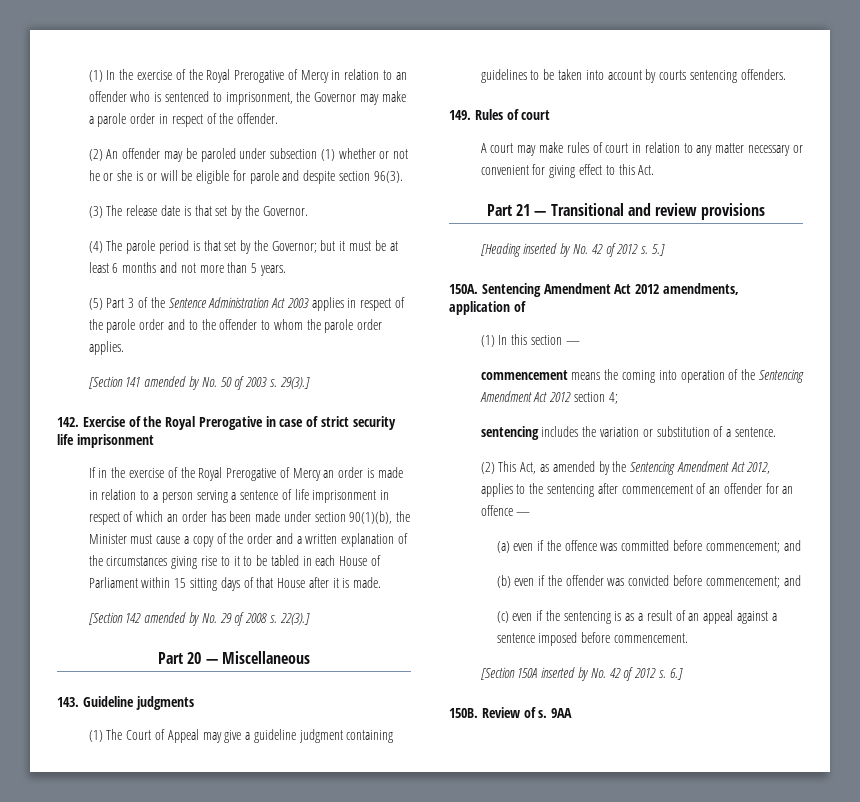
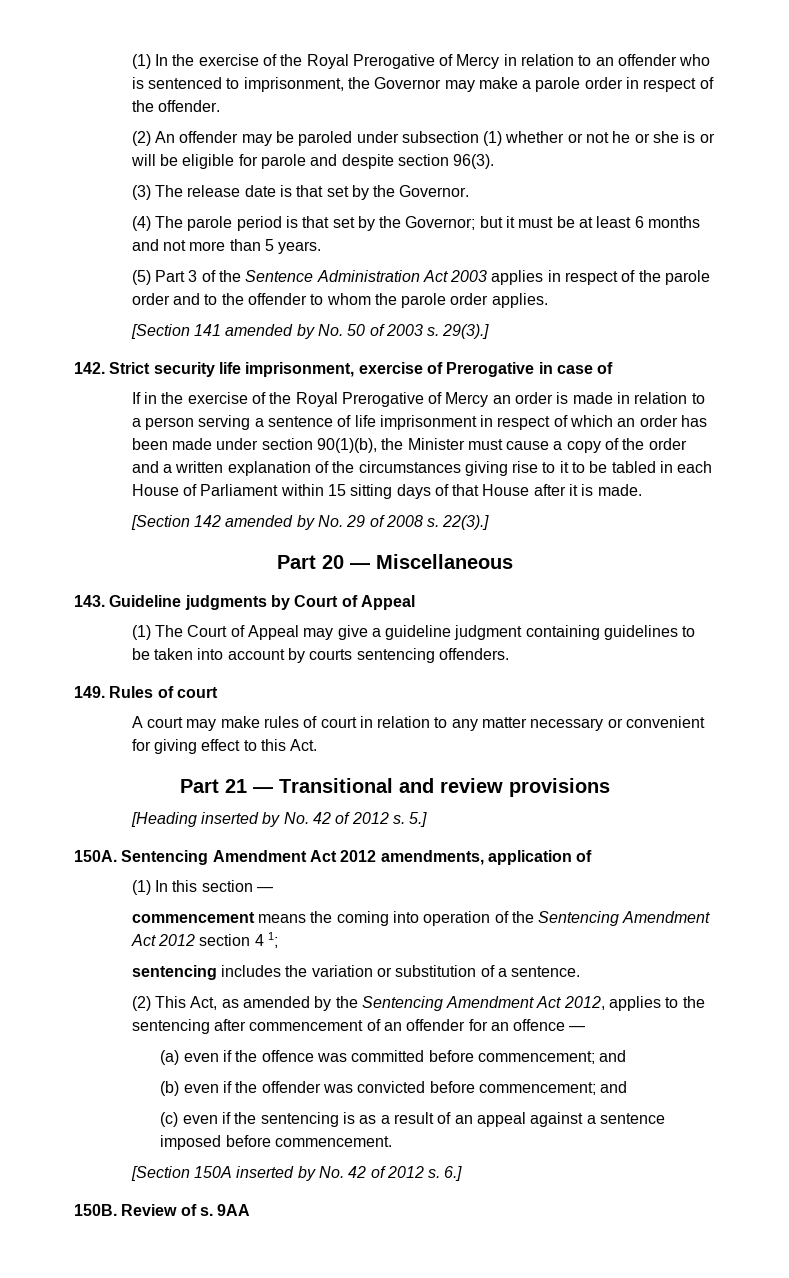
- 142. Exercise of the Royal Prerogative in case of strict security life imprisonment
+ 142. Strict security life imprisonment, exercise of Prerogative in case of
- 143. Guideline judgments
+ 143. Guideline judgments by Court of Appeal
- commencement means the coming into operation of the Sentencing Amendment Act 2012 section 4;
+ commencement means the coming into operation of the Sentencing Amendment Act 2012 section 4 1;

